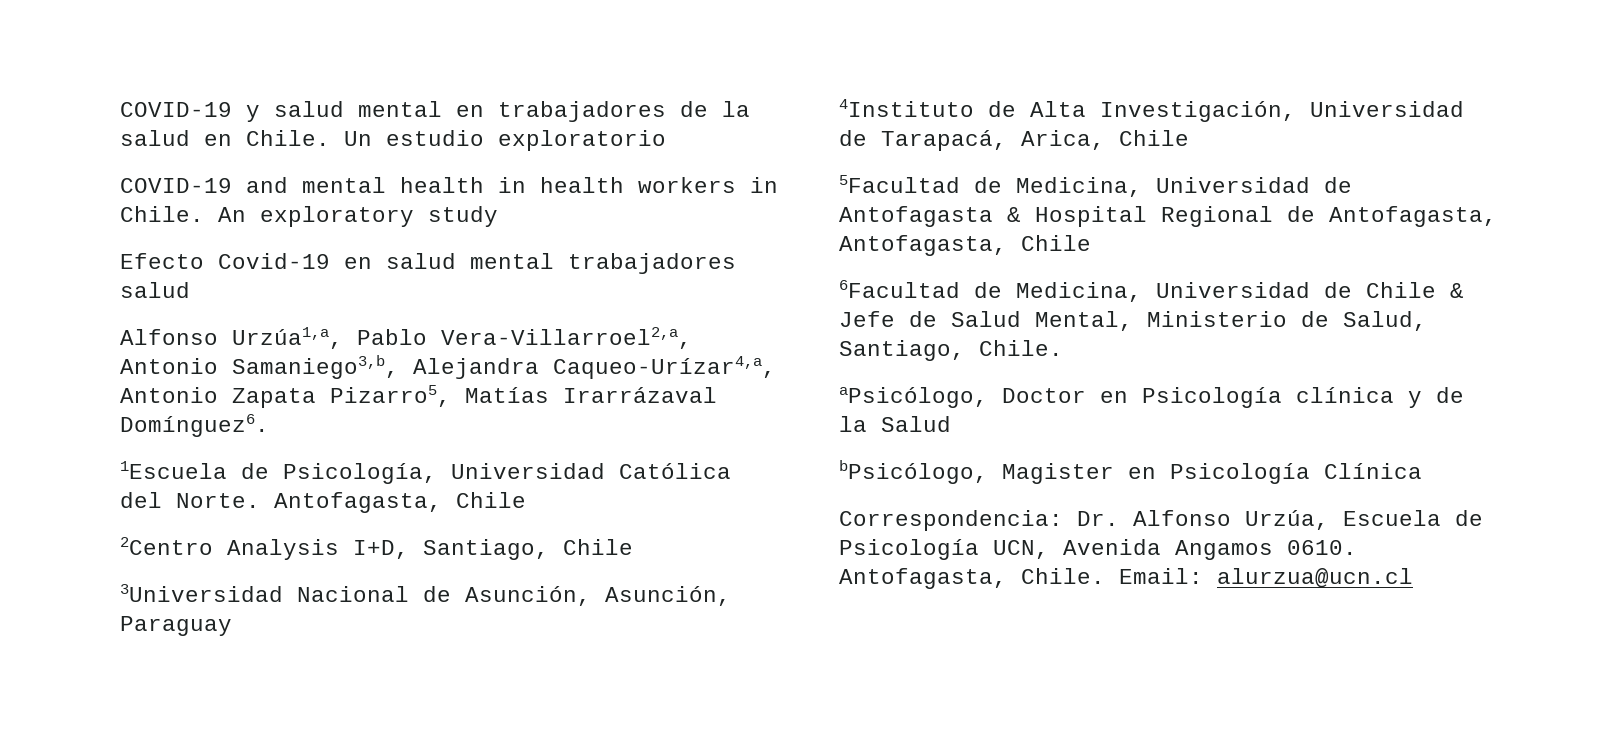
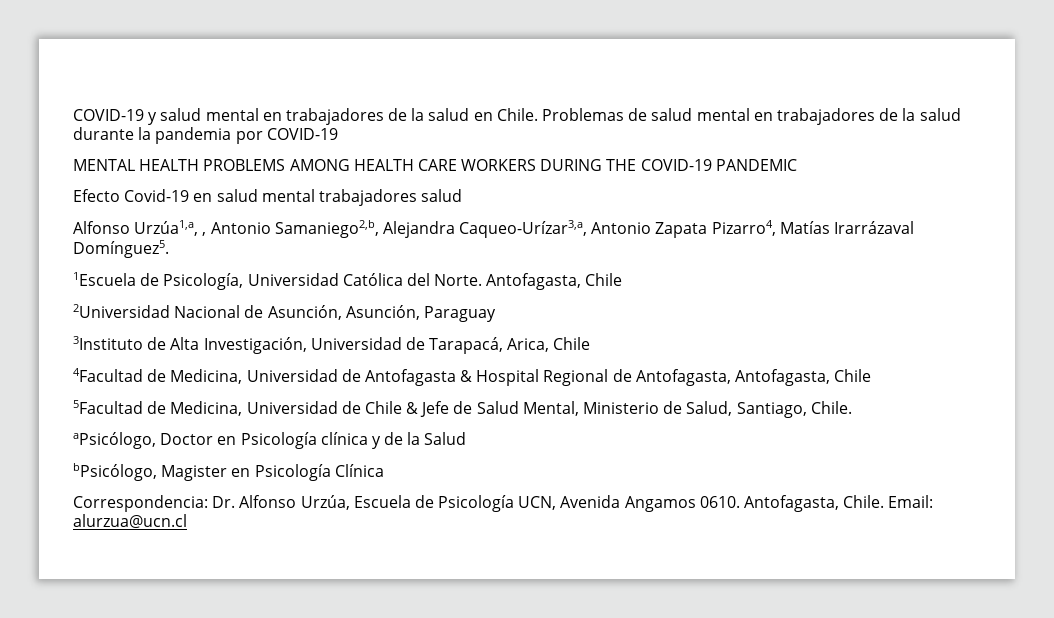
- Un estudio exploratorio
- COVID-19 and mental health in health workers in Chile. An exploratory study
+ Problemas de salud mental en trabajadores de la salud durante la pandemia por COVID-19
+ MENTAL HEALTH PROBLEMS AMONG HEALTH CARE WORKERS DURING THE COVID-19 PANDEMIC
- Alfonso Urzúa1,a, Pablo Vera-Villarroel2,a, Antonio Samaniego3,b, Alejandra Caqueo-Urízar4,a, Antonio Zapata Pizarro5, Matías Irarrázaval Domínguez6.
+ Alfonso Urzúa1,a, , Antonio Samaniego2,b, Alejandra Caqueo-Urízar3,a, Antonio Zapata Pizarro4, Matías Irarrázaval Domínguez5.
- 2Centro Analysis I+D, Santiago, Chile
- 3Universidad Nacional de Asunción, Asunción, Paraguay
+ 2Universidad Nacional de Asunción, Asunción, Paraguay
- 4Instituto de Alta Investigación, Universidad de Tarapacá, Arica, Chile
+ 3Instituto de Alta Investigación, Universidad de Tarapacá, Arica, Chile
- 5Facultad de Medicina, Universidad de Antofagasta & Hospital Regional de Antofagasta, Antofagasta, Chile
+ 4Facultad de Medicina, Universidad de Antofagasta & Hospital Regional de Antofagasta, Antofagasta, Chile
- 6Facultad de Medicina, Universidad de Chile & Jefe de Salud Mental, Ministerio de Salud, Santiago, Chile.
+ 5Facultad de Medicina, Universidad de Chile & Jefe de Salud Mental, Ministerio de Salud, Santiago, Chile.

